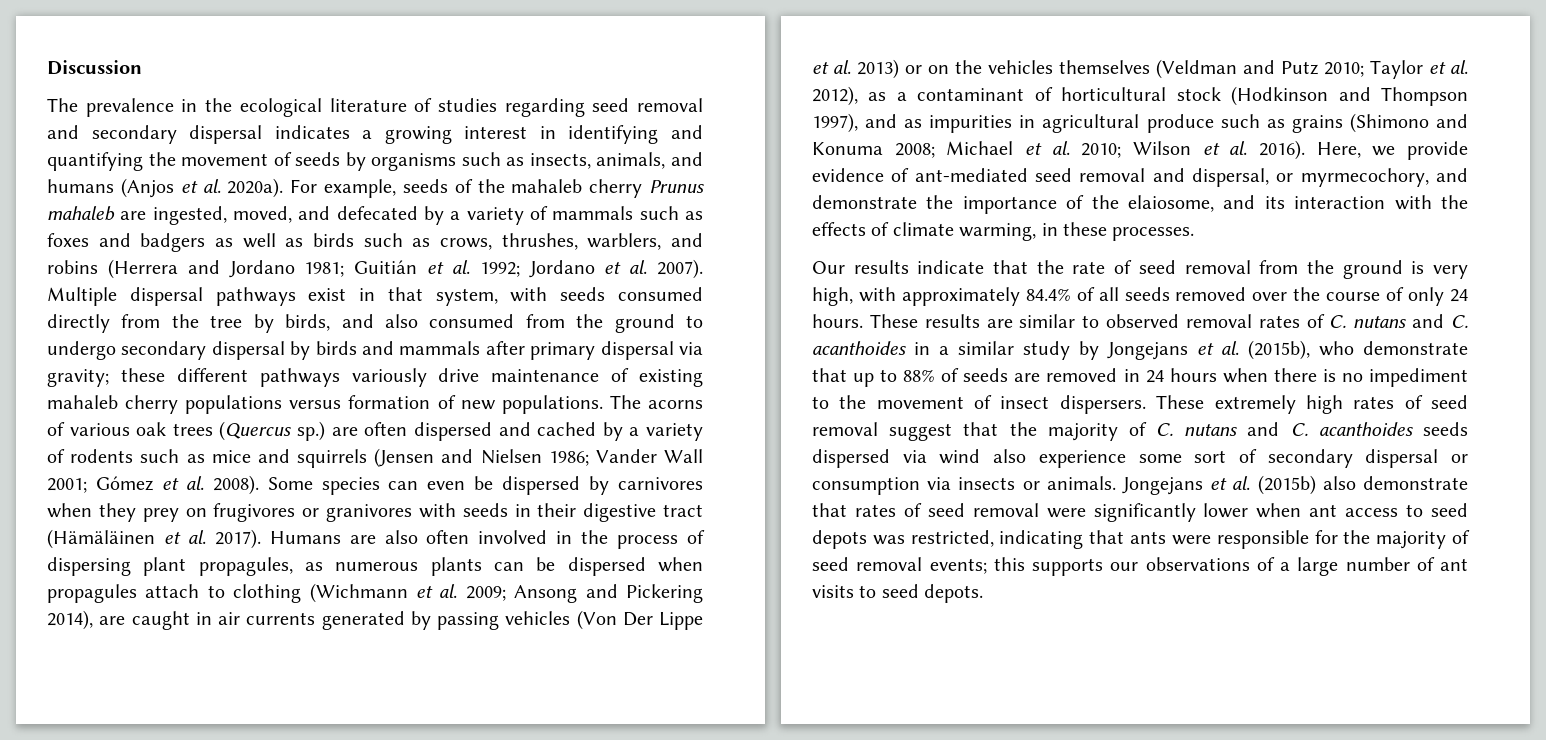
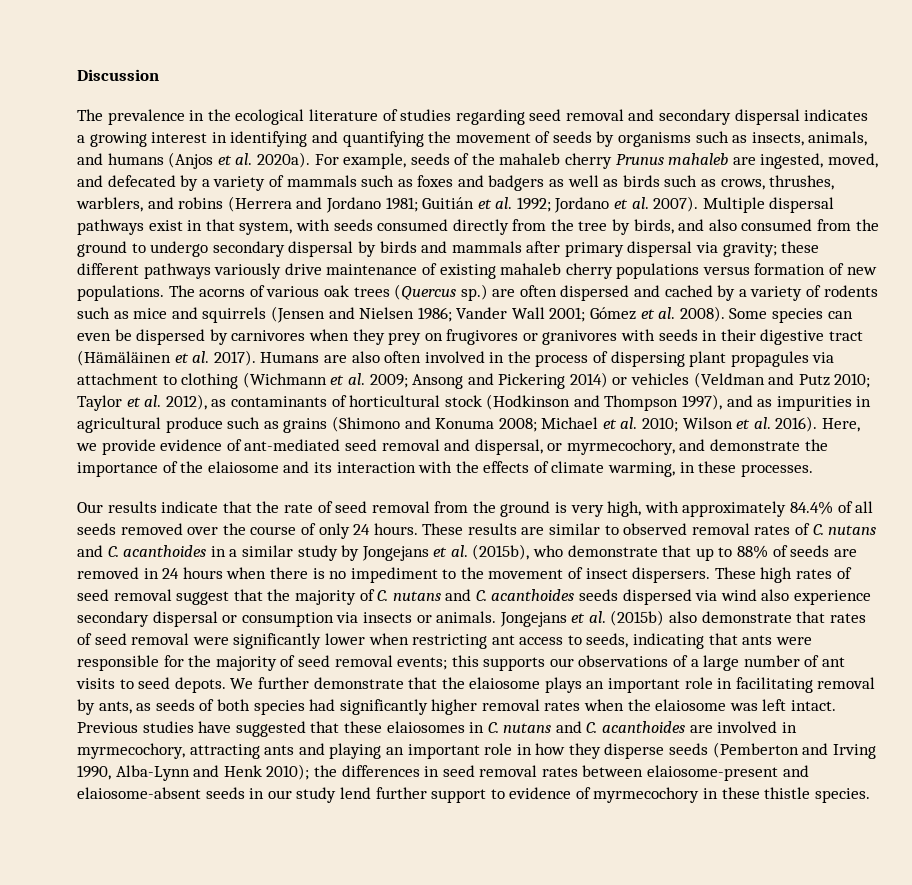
- Humans are also often involved in the process of dispersing plant propagules, as numerous plants can be dispersed when propagules attach to clothing (Wichmann et al. 2009; Ansong and Pickering 2014), are caught in air currents generated by passing vehicles (Von Der Lippe et al. 2013) or on the vehicles themselves (Veldman and Putz 2010; Taylor et al. 2012), as a contaminant of horticultural stock (Hodkinson and Thompson 1997), and as impurities in agricultural produce such as grains (Shimono and Konuma 2008; Michael et al. 2010; Wilson et al. 2016).
+ Humans are also often involved in the process of dispersing plant propagules via attachment to clothing (Wichmann et al. 2009; Ansong and Pickering 2014) or vehicles (Veldman and Putz 2010; Taylor et al. 2012), as contaminants of horticultural stock (Hodkinson and Thompson 1997), and as impurities in agricultural produce such as grains (Shimono and Konuma 2008; Michael et al. 2010; Wilson et al. 2016).
- Here, we provide evidence of ant-mediated seed removal and dispersal, or myrmecochory, and demonstrate the importance of the elaiosome, and its interaction with the effects of climate warming, in these processes.
+ Here, we provide evidence of ant-mediated seed removal and dispersal, or myrmecochory, and demonstrate the importance of the elaiosome and its interaction with the effects of climate warming, in these processes.
- These extremely high rates of seed removal suggest that the majority of C. nutans and C. acanthoides seeds dispersed via wind also experience some sort of secondary dispersal or consumption via insects or animals.
+ These high rates of seed removal suggest that the majority of C. nutans and C. acanthoides seeds dispersed via wind also experience secondary dispersal or consumption via insects or animals.
- Jongejans et al. (2015b) also demonstrate that rates of seed removal were significantly lower when ant access to seed depots was restricted, indicating that ants were responsible for the majority of seed removal events; this supports our observations of a large number of ant visits to seed depots.
+ Jongejans et al. (2015b) also demonstrate that rates of seed removal were significantly lower when restricting ant access to seeds, indicating that ants were responsible for the majority of seed removal events; this supports our observations of a large number of ant visits to seed depots.
+ We further demonstrate that the elaiosome plays an important role in facilitating removal by ants, as seeds of both species had significantly higher removal rates when the elaiosome was left intact. Previous studies have suggested that these elaiosomes in C. nutans and C. acanthoides are involved in myrmecochory, attracting ants and playing an important role in how they disperse seeds (Pemberton and Irving 1990, Alba-Lynn and Henk 2010); the differences in seed removal rates between elaiosome-present and elaiosome-absent seeds in our study lend further support to evidence of myrmecochory in these thistle species.

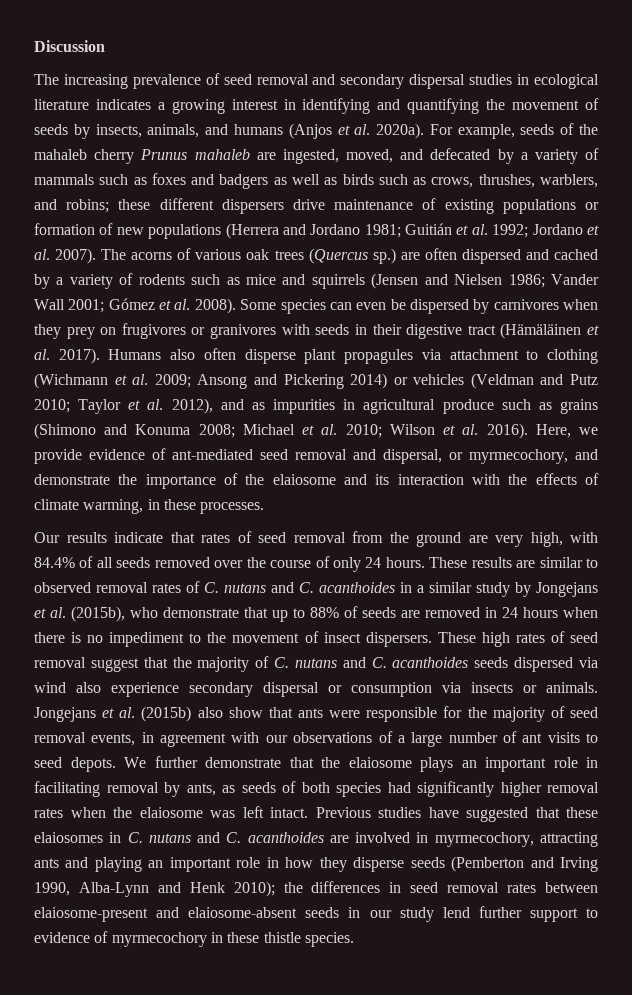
- The prevalence in the ecological literature of studies regarding seed removal and secondary dispersal indicates a growing interest in identifying and quantifying the movement of seeds by organisms such as insects, animals, and humans (Anjos et al. 2020a).
+ The increasing prevalence of seed removal and secondary dispersal studies in ecological literature indicates a growing interest in identifying and quantifying the movement of seeds by insects, animals, and humans (Anjos et al. 2020a).
- For example, seeds of the mahaleb cherry Prunus mahaleb are ingested, moved, and defecated by a variety of mammals such as foxes and badgers as well as birds such as crows, thrushes, warblers, and robins (Herrera and Jordano 1981; Guitián et al. 1992; Jordano et al. 2007).
+ For example, seeds of the mahaleb cherry Prunus mahaleb are ingested, moved, and defecated by a variety of mammals such as foxes and badgers as well as birds such as crows, thrushes, warblers, and robins; these different dispersers drive maintenance of existing populations or formation of new populations (Herrera and Jordano 1981; Guitián et al. 1992; Jordano et al. 2007).
- Multiple dispersal pathways exist in that system, with seeds consumed directly from the tree by birds, and also consumed from the ground to undergo secondary dispersal by birds and mammals after primary dispersal via gravity; these different pathways variously drive maintenance of existing mahaleb cherry populations versus formation of new populations.
- Humans are also often involved in the process of dispersing plant propagules via attachment to clothing (Wichmann et al. 2009; Ansong and Pickering 2014) or vehicles (Veldman and Putz 2010; Taylor et al. 2012), as contaminants of horticultural stock (Hodkinson and Thompson 1997), and as impurities in agricultural produce such as grains (Shimono and Konuma 2008; Michael et al. 2010; Wilson et al. 2016).
+ Humans also often disperse plant propagules via attachment to clothing (Wichmann et al. 2009; Ansong and Pickering 2014) or vehicles (Veldman and Putz 2010; Taylor et al. 2012), and as impurities in agricultural produce such as grains (Shimono and Konuma 2008; Michael et al. 2010; Wilson et al. 2016).
- Our results indicate that the rate of seed removal from the ground is very high, with approximately 84.4% of all seeds removed over the course of only 24 hours.
+ Our results indicate that rates of seed removal from the ground are very high, with 84.4% of all seeds removed over the course of only 24 hours.
- Jongejans et al. (2015b) also demonstrate that rates of seed removal were significantly lower when restricting ant access to seeds, indicating that ants were responsible for the majority of seed removal events; this supports our observations of a large number of ant visits to seed depots.
+ Jongejans et al. (2015b) also show that ants were responsible for the majority of seed removal events, in agreement with our observations of a large number of ant visits to seed depots.

